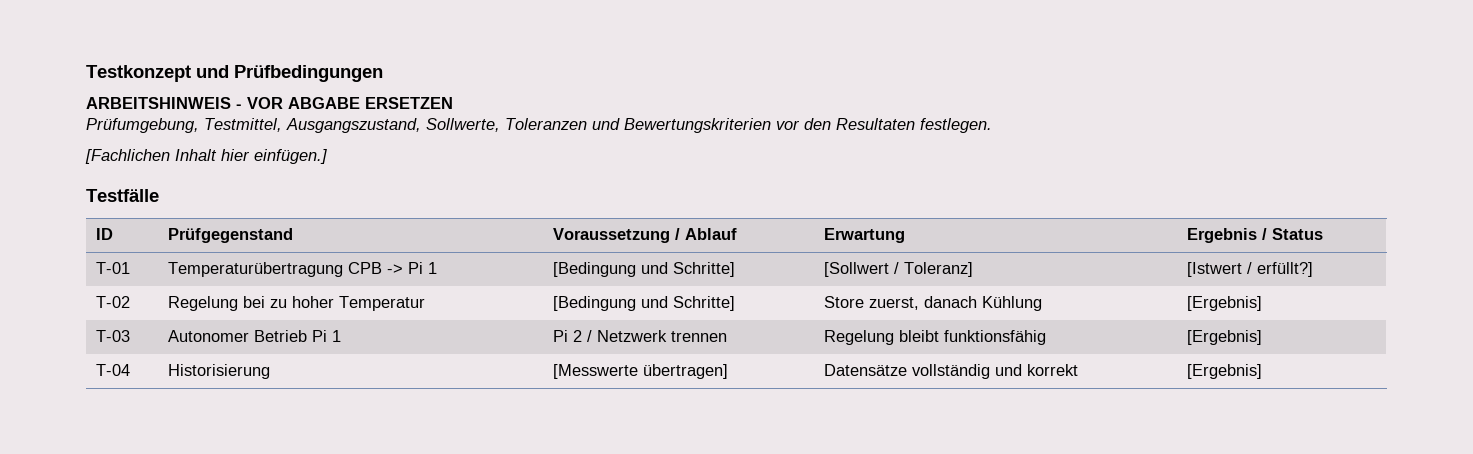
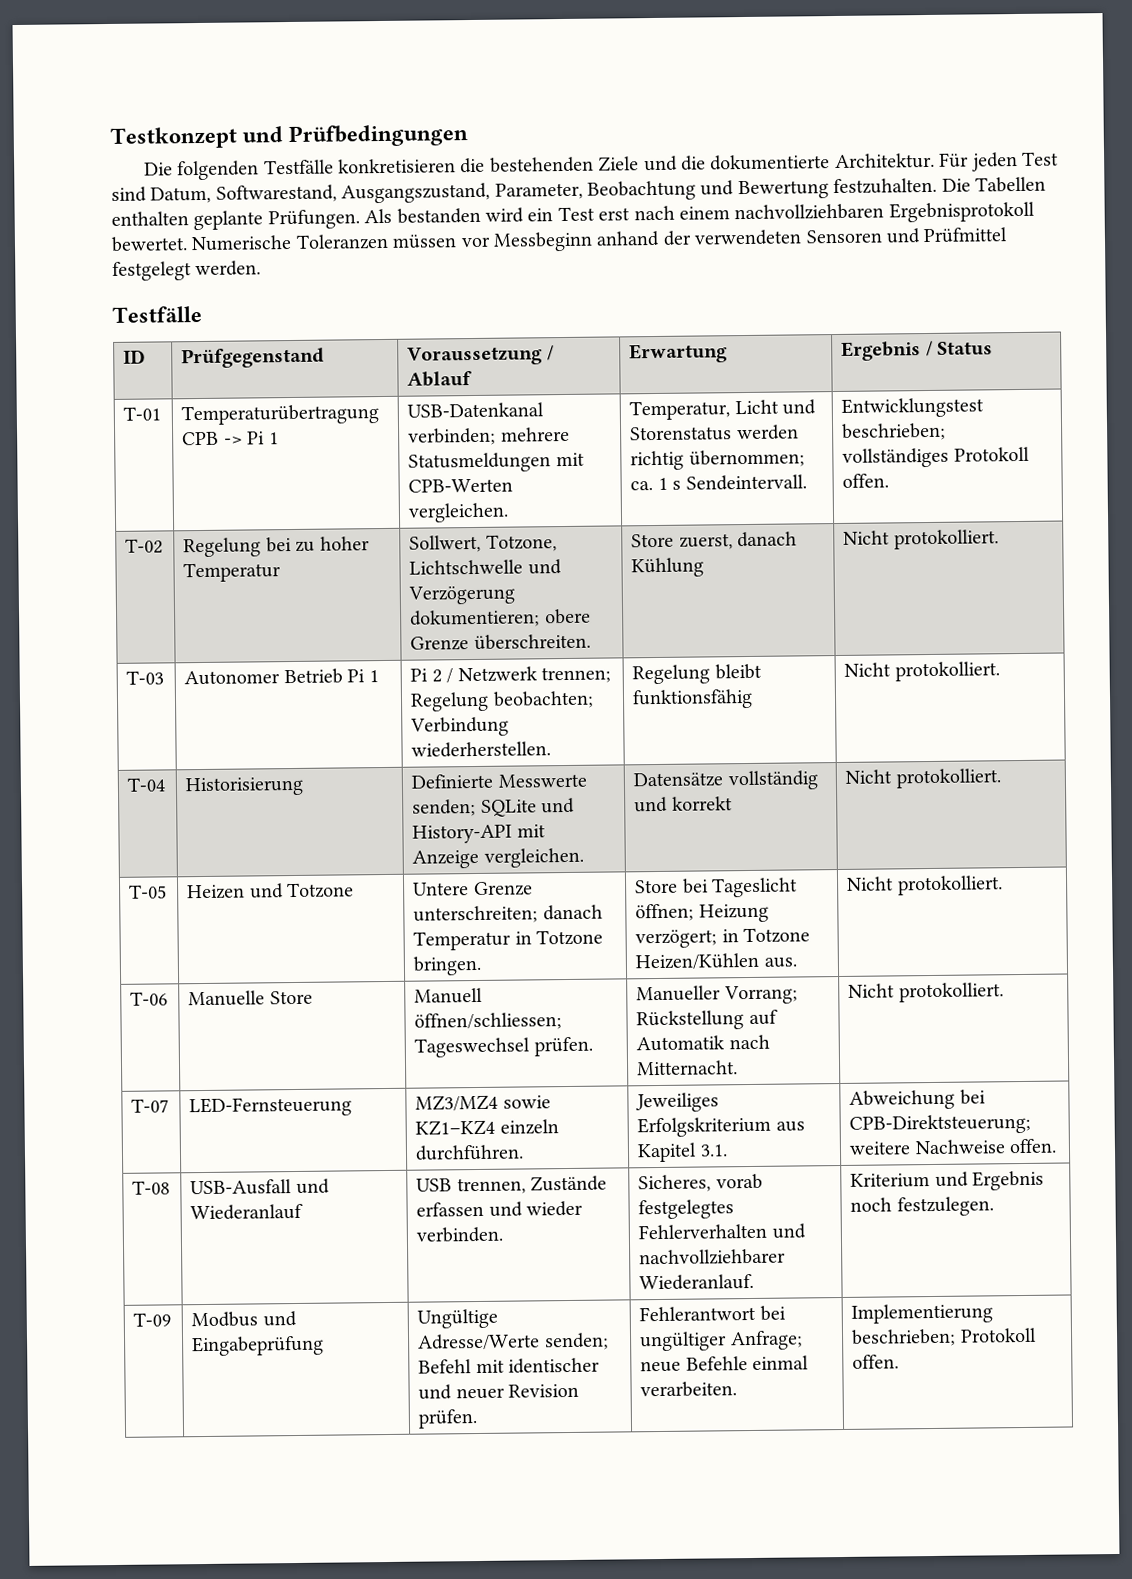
- ARBEITSHINWEIS - VOR ABGABE ERSETZEN
- Prüfumgebung, Testmittel, Ausgangszustand, Sollwerte, Toleranzen und Bewertungskriterien vor den Resultaten festlegen.
- [Fachlichen Inhalt hier einfügen.]
+ Die folgenden Testfälle konkretisieren die bestehenden Ziele und die dokumentierte Architektur. Für jeden Test sind Datum, Softwarestand, Ausgangszustand, Parameter, Beobachtung und Bewertung festzuhalten. Die Tabellen enthalten geplante Prüfungen. Als bestanden wird ein Test erst nach einem nachvollziehbaren Ergebnisprotokoll bewertet. Numerische Toleranzen müssen vor Messbeginn anhand der verwendeten Sensoren und Prüfmittel festgelegt werden.
- T-01 | Temperaturübertragung CPB -> Pi 1 | [Bedingung und Schritte] | [Sollwert / Toleranz] | [Istwert / erfüllt?]
+ T-01 | Temperaturübertragung CPB -> Pi 1 | USB-Datenkanal verbinden; mehrere Statusmeldungen mit CPB-Werten vergleichen. | Temperatur, Licht und Storenstatus werden richtig übernommen; ca. 1 s Sendeintervall. | Entwicklungstest beschrieben; vollständiges Protokoll offen.
- T-02 | Regelung bei zu hoher Temperatur | [Bedingung und Schritte] | Store zuerst, danach Kühlung | [Ergebnis]
+ T-02 | Regelung bei zu hoher Temperatur | Sollwert, Totzone, Lichtschwelle und Verzögerung dokumentieren; obere Grenze überschreiten. | Store zuerst, danach Kühlung | Nicht protokolliert.
- T-03 | Autonomer Betrieb Pi 1 | Pi 2 / Netzwerk trennen | Regelung bleibt funktionsfähig | [Ergebnis]
+ T-03 | Autonomer Betrieb Pi 1 | Pi 2 / Netzwerk trennen; Regelung beobachten; Verbindung wiederherstellen. | Regelung bleibt funktionsfähig | Nicht protokolliert.
- T-04 | Historisierung | [Messwerte übertragen] | Datensätze vollständig und korrekt | [Ergebnis]
+ T-04 | Historisierung | Definierte Messwerte senden; SQLite und History-API mit Anzeige vergleichen. | Datensätze vollständig und korrekt | Nicht protokolliert.
+ T-05 | Heizen und Totzone | Untere Grenze unterschreiten; danach Temperatur in Totzone bringen. | Store bei Tageslicht öffnen; Heizung verzögert; in Totzone Heizen/Kühlen aus. | Nicht protokolliert.
+ T-06 | Manuelle Store | Manuell öffnen/schliessen; Tageswechsel prüfen. | Manueller Vorrang; Rückstellung auf Automatik nach Mitternacht. | Nicht protokolliert.
+ T-07 | LED-Fernsteuerung | MZ3/MZ4 sowie KZ1–KZ4 einzeln durchführen. | Jeweiliges Erfolgskriterium aus Kapitel 3.1. | Abweichung bei CPB-Direktsteuerung; weitere Nachweise offen.
+ T-08 | USB-Ausfall und Wiederanlauf | USB trennen, Zustände erfassen und wieder verbinden. | Sicheres, vorab festgelegtes Fehlerverhalten und nachvollziehbarer Wiederanlauf. | Kriterium und Ergebnis noch festzulegen.
+ T-09 | Modbus und Eingabeprüfung | Ungültige Adresse/Werte senden; Befehl mit identischer und neuer Revision prüfen. | Fehlerantwort bei ungültiger Anfrage; neue Befehle einmal verarbeiten. | Implementierung beschrieben; Protokoll offen.

